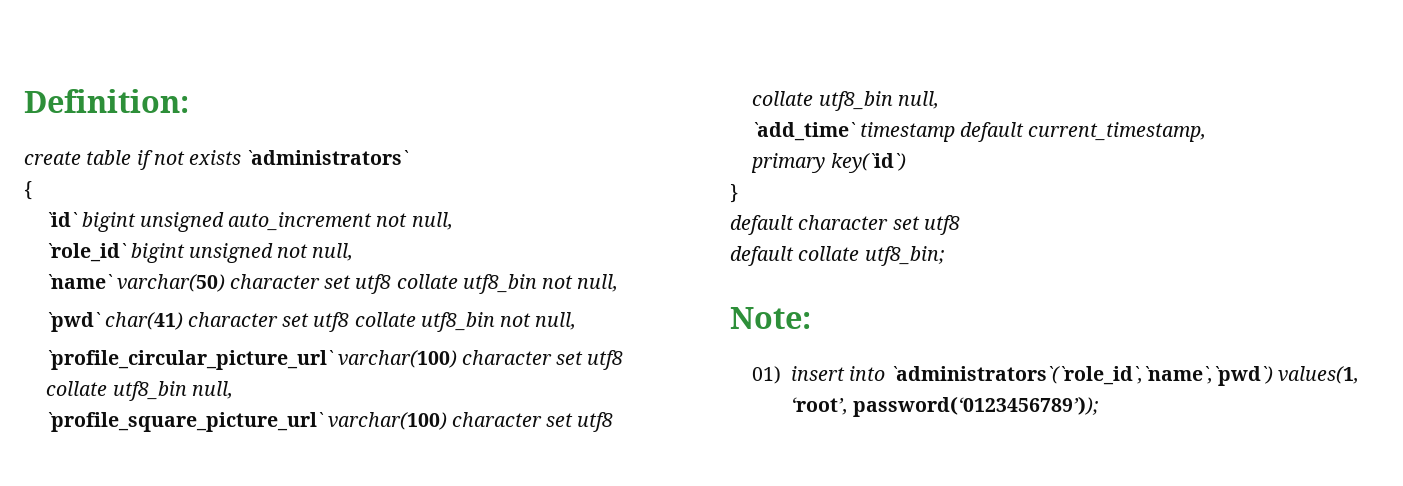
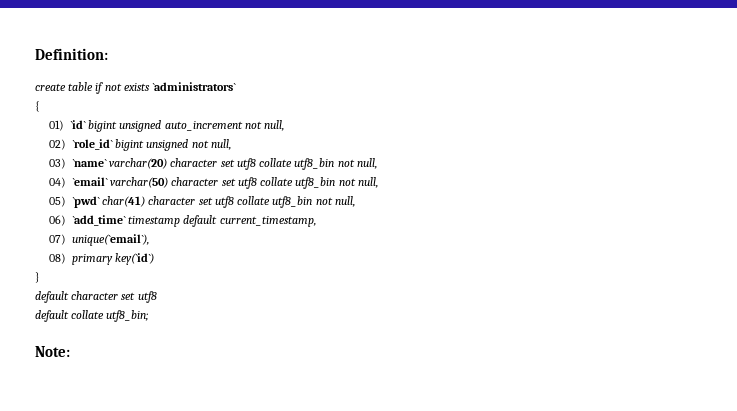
- `id` bigint unsigned auto_increment not null,
+ 01) `id` bigint unsigned auto_increment not null,
- `role_id` bigint unsigned not null,
+ 02) `role_id` bigint unsigned not null,
- `name` varchar(50) character set utf8 collate utf8_bin not null,
+ 03) `name` varchar(20) character set utf8 collate utf8_bin not null,
+ 04) `email` varchar(50) character set utf8 collate utf8_bin not null,
- `pwd` char(41) character set utf8 collate utf8_bin not null,
+ 05) `pwd` char(41) character set utf8 collate utf8_bin not null,
- `profile_circular_picture_url` varchar(100) character set utf8 collate utf8_bin null,
- `profile_square_picture_url` varchar(100) character set utf8 collate utf8_bin null,
- `add_time` timestamp default current_timestamp,
+ 06) `add_time` timestamp default current_timestamp,
- primary key(`id`)
+ 07) unique(`email`),
+ 08) primary key(`id`)
- 01) insert into `administrators`(`role_id`,`name`,`pwd`) values(1, ‘root’, password(‘0123456789’));

